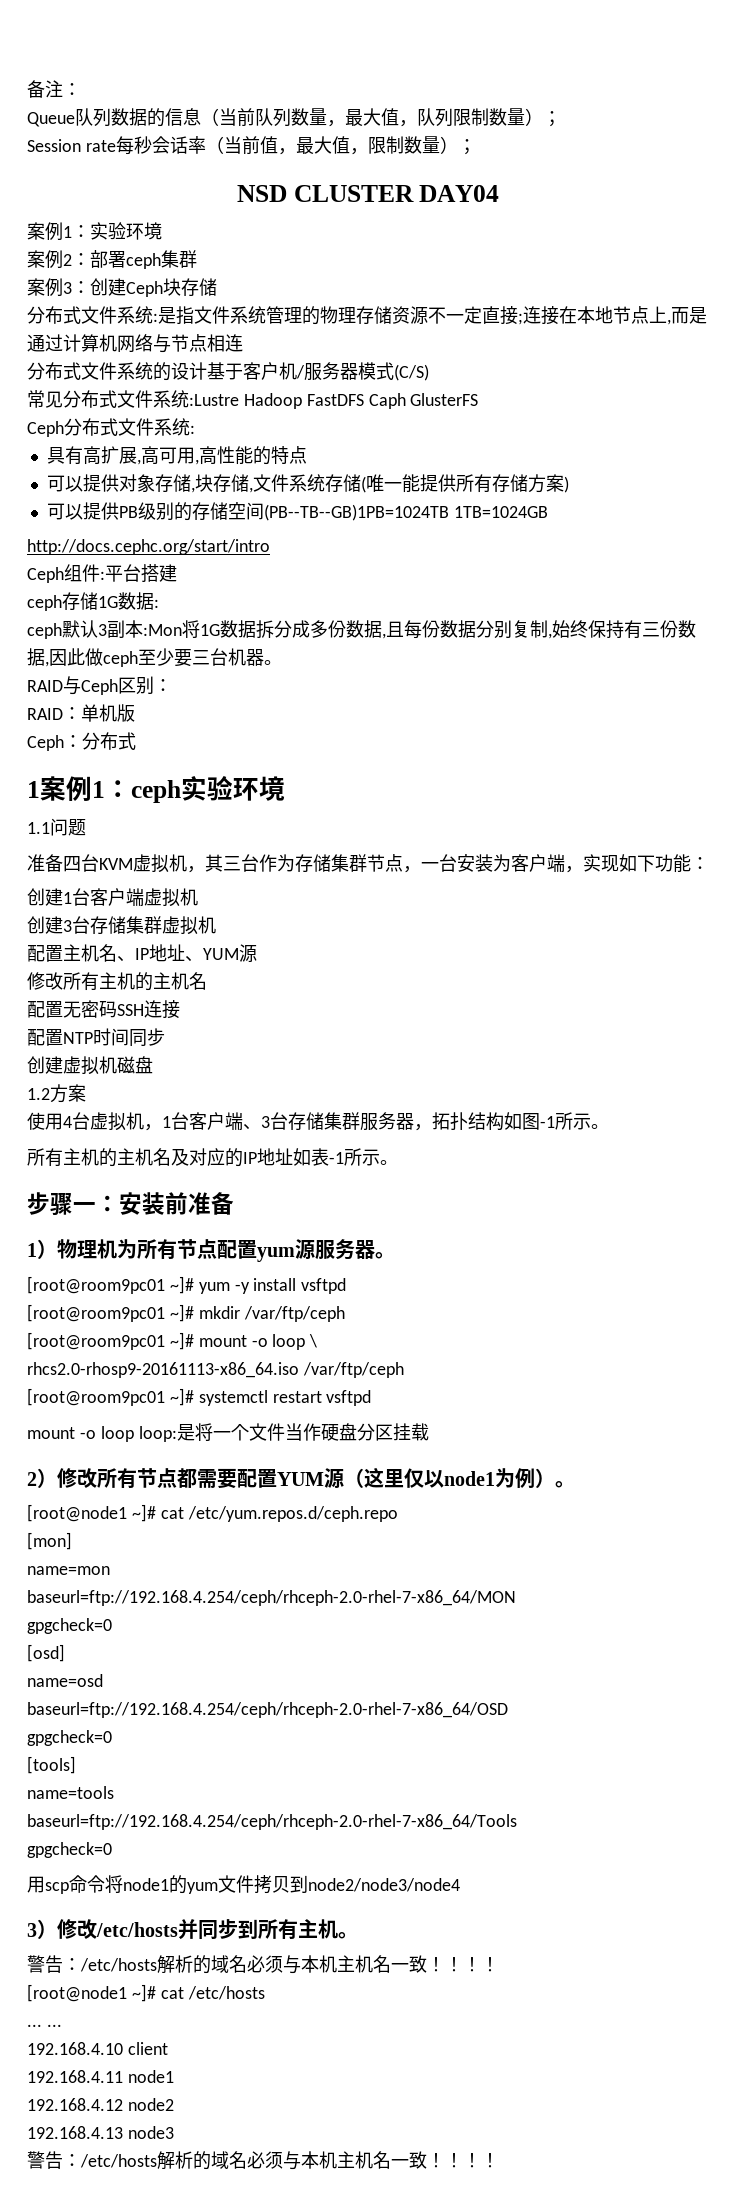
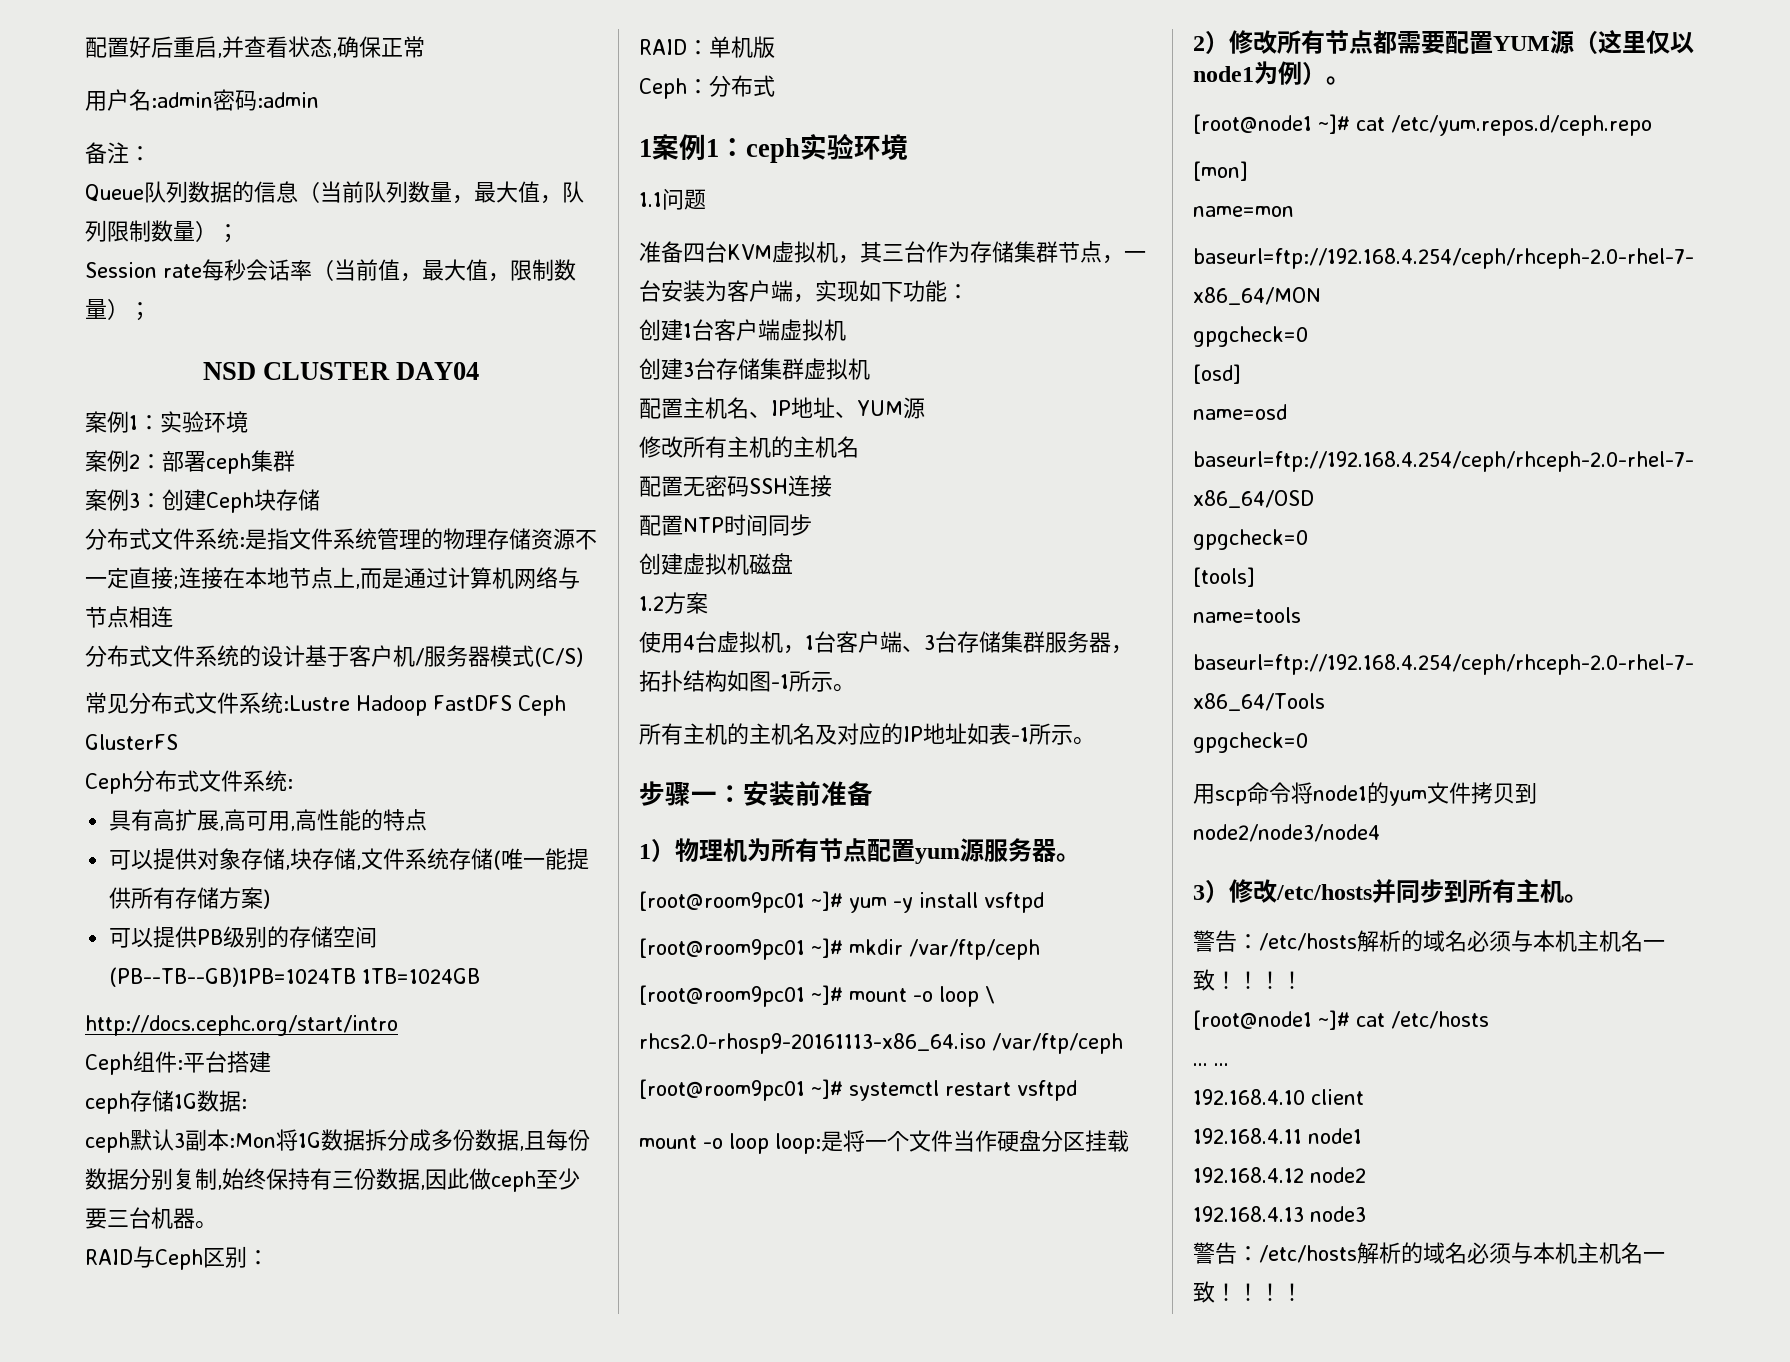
+ 配置好后重启,并查看状态,确保正常
+ 用户名:admin密码:admin
- 常见分布式文件系统:Lustre Hadoop FastDFS Caph GlusterFS
+ 常见分布式文件系统:Lustre Hadoop FastDFS Ceph GlusterFS

